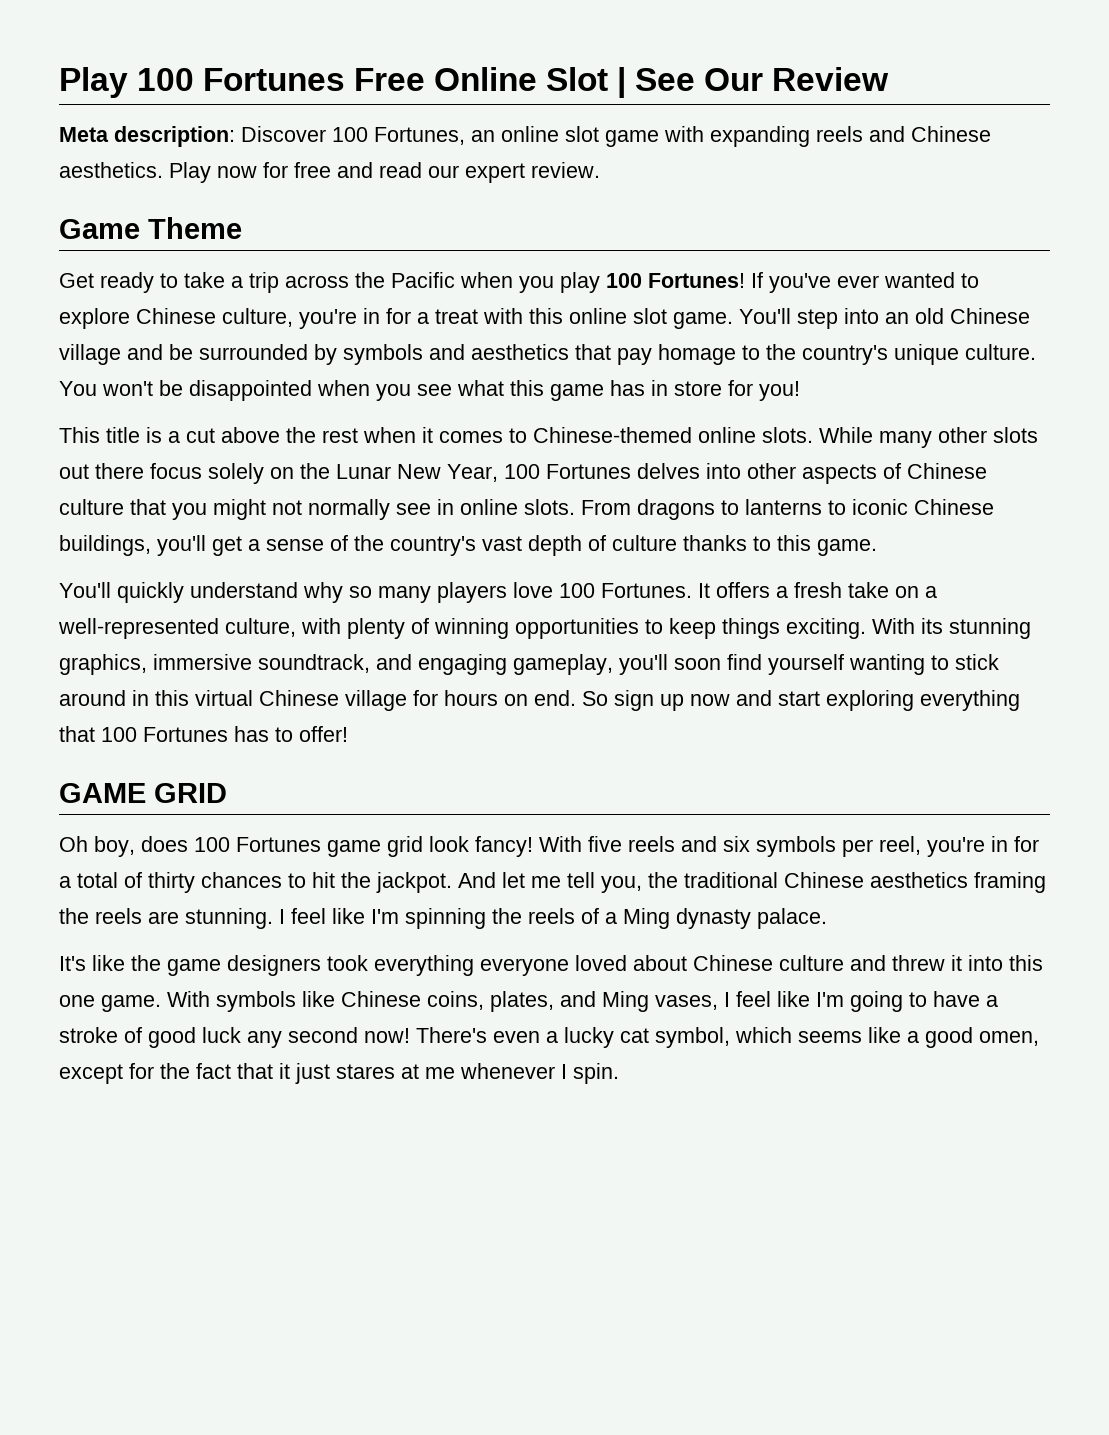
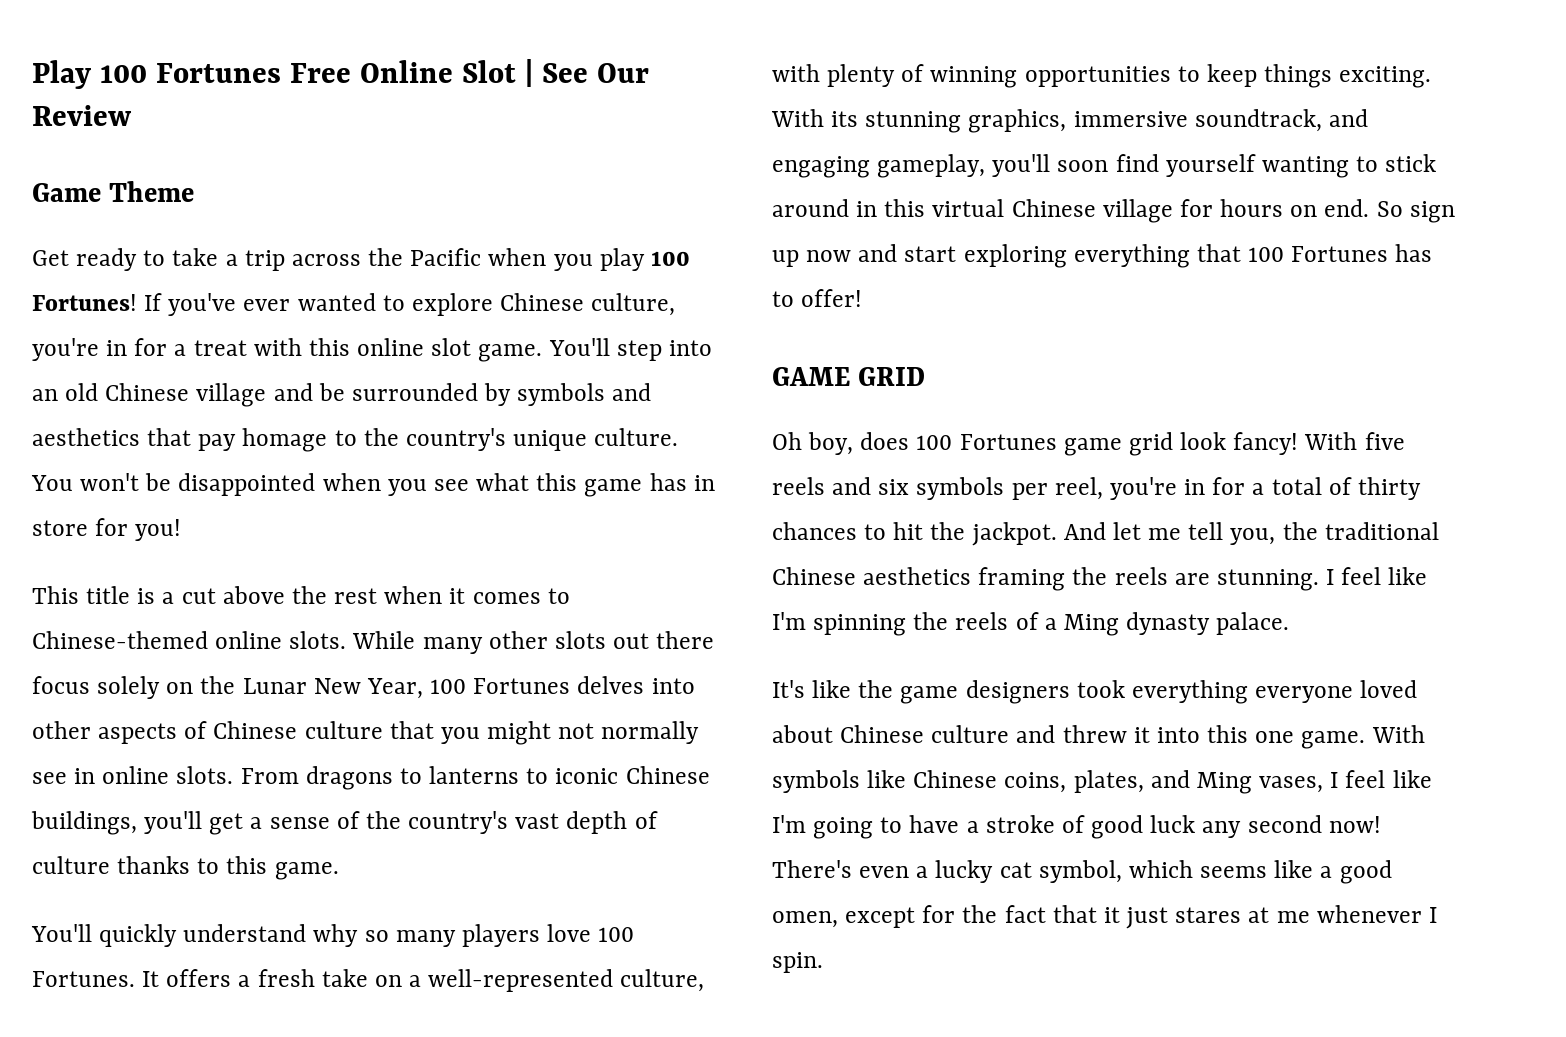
- Meta description: Discover 100 Fortunes, an online slot game with expanding reels and Chinese aesthetics. Play now for free and read our expert review.

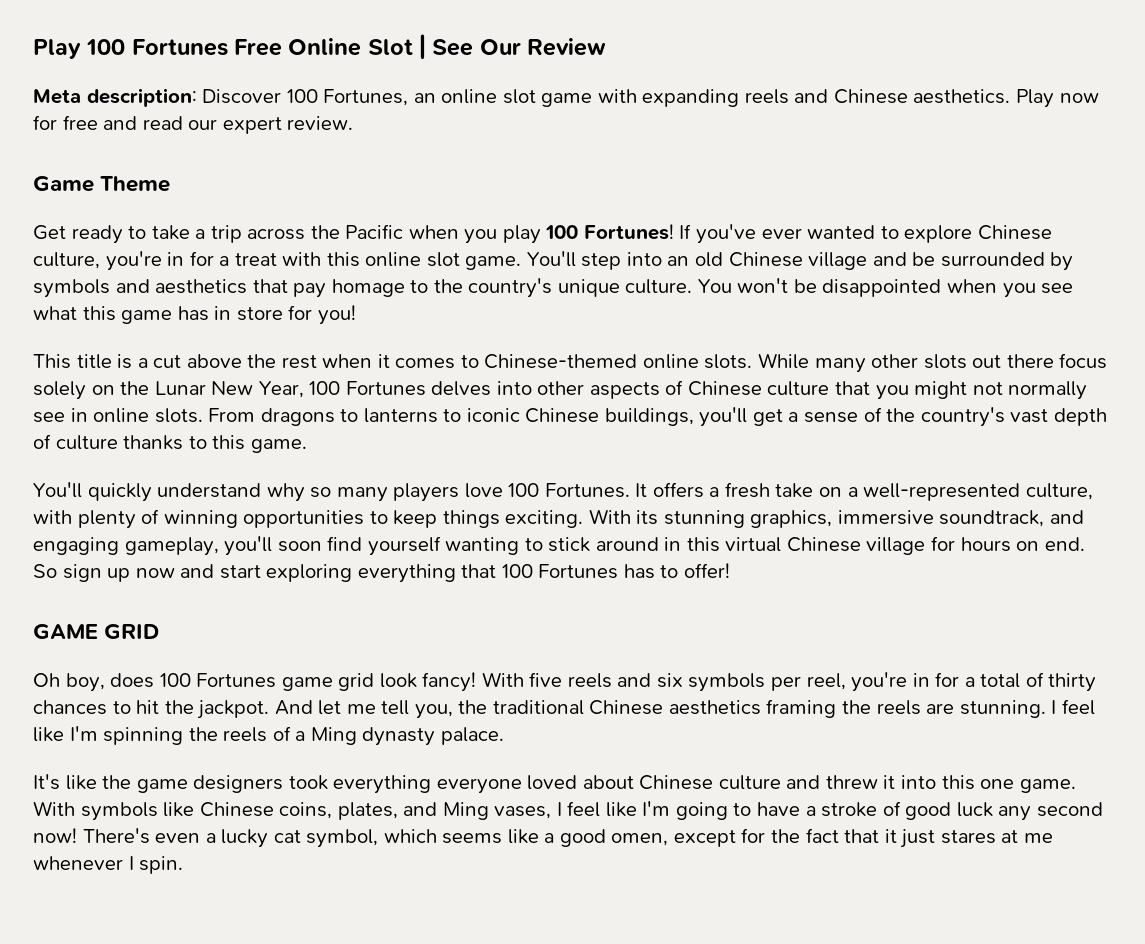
+ Meta description: Discover 100 Fortunes, an online slot game with expanding reels and Chinese aesthetics. Play now for free and read our expert review.

